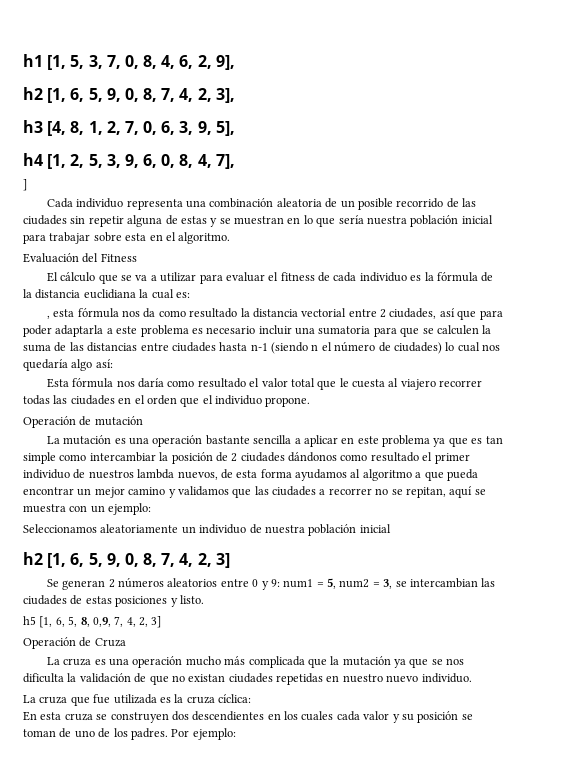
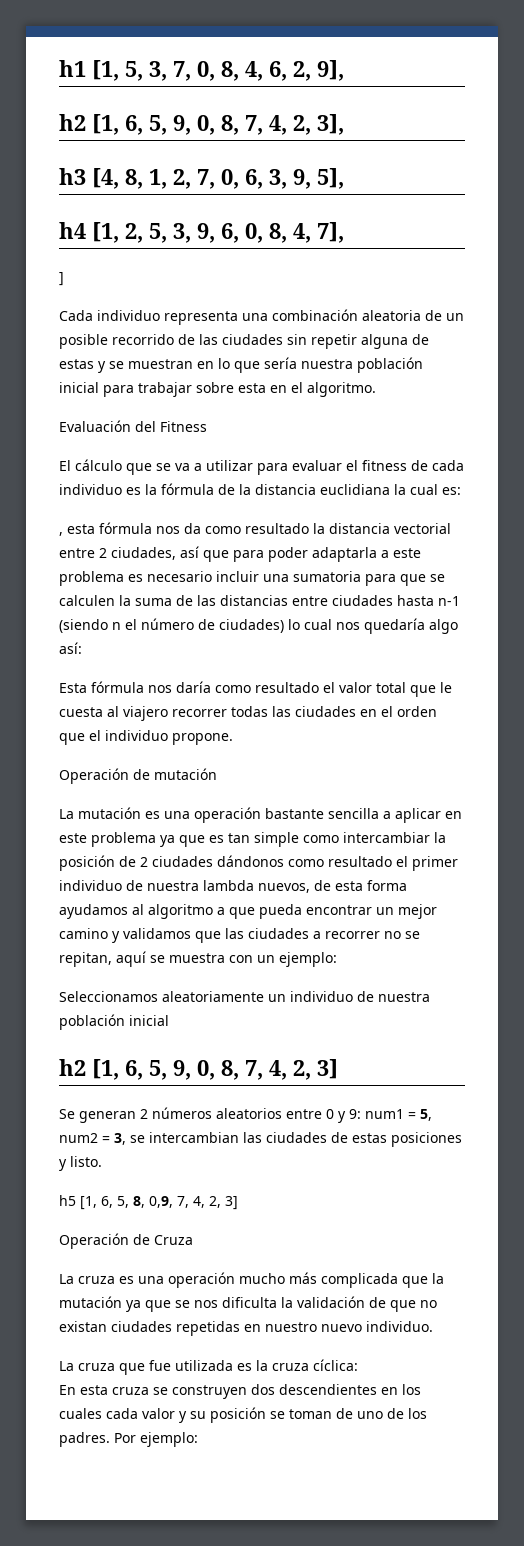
- La mutación es una operación bastante sencilla a aplicar en este problema ya que es tan simple como intercambiar la posición de 2 ciudades dándonos como resultado el primer individuo de nuestros lambda nuevos, de esta forma ayudamos al algoritmo a que pueda encontrar un mejor camino y validamos que las ciudades a recorrer no se repitan, aquí se muestra con un ejemplo:
+ La mutación es una operación bastante sencilla a aplicar en este problema ya que es tan simple como intercambiar la posición de 2 ciudades dándonos como resultado el primer individuo de nuestra lambda nuevos, de esta forma ayudamos al algoritmo a que pueda encontrar un mejor camino y validamos que las ciudades a recorrer no se repitan, aquí se muestra con un ejemplo:

